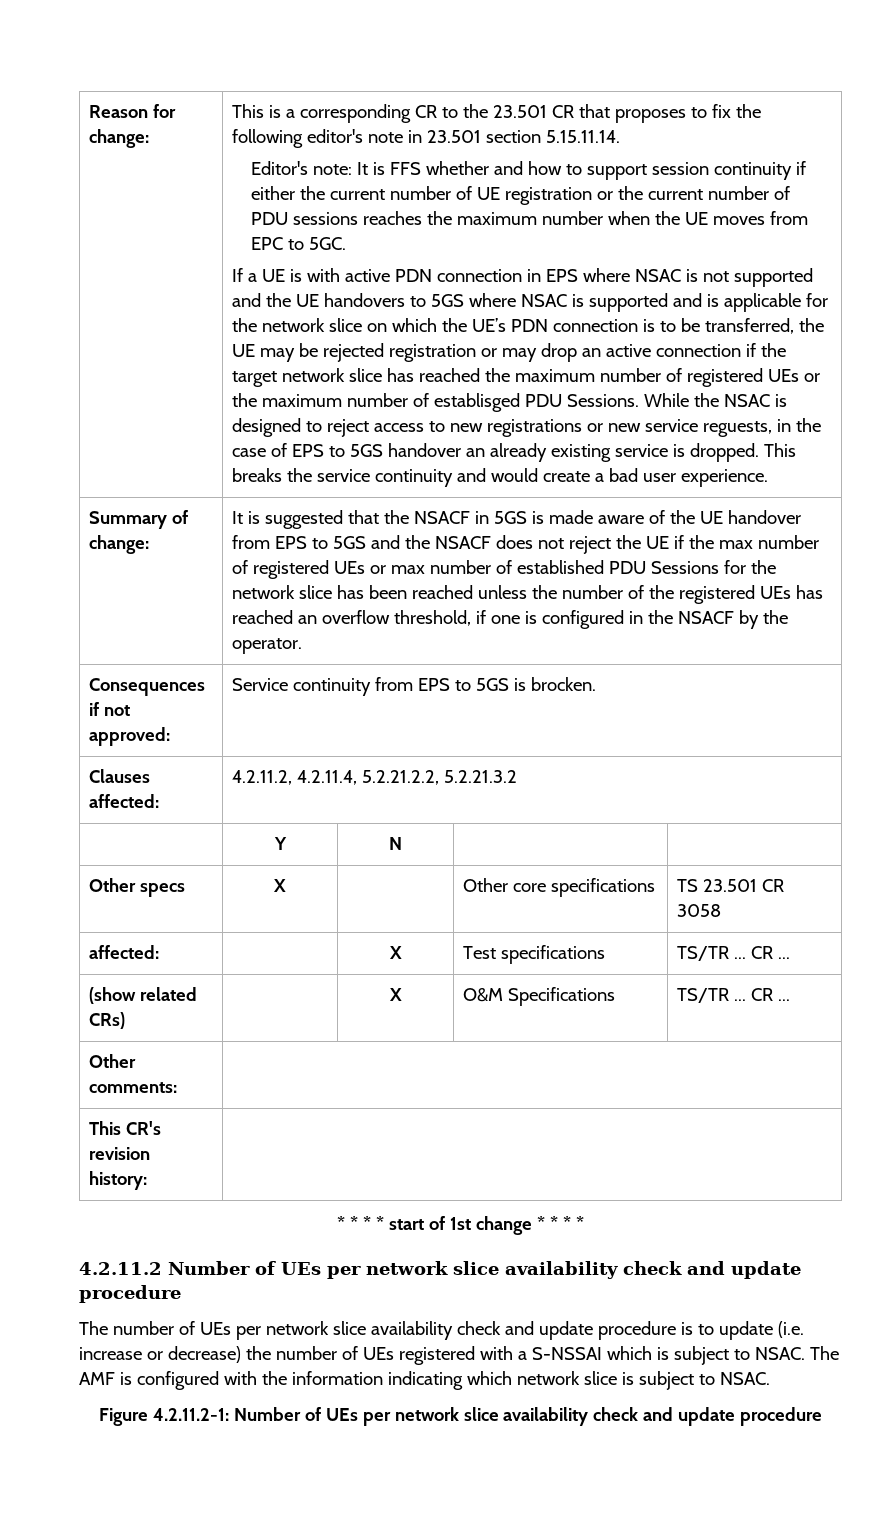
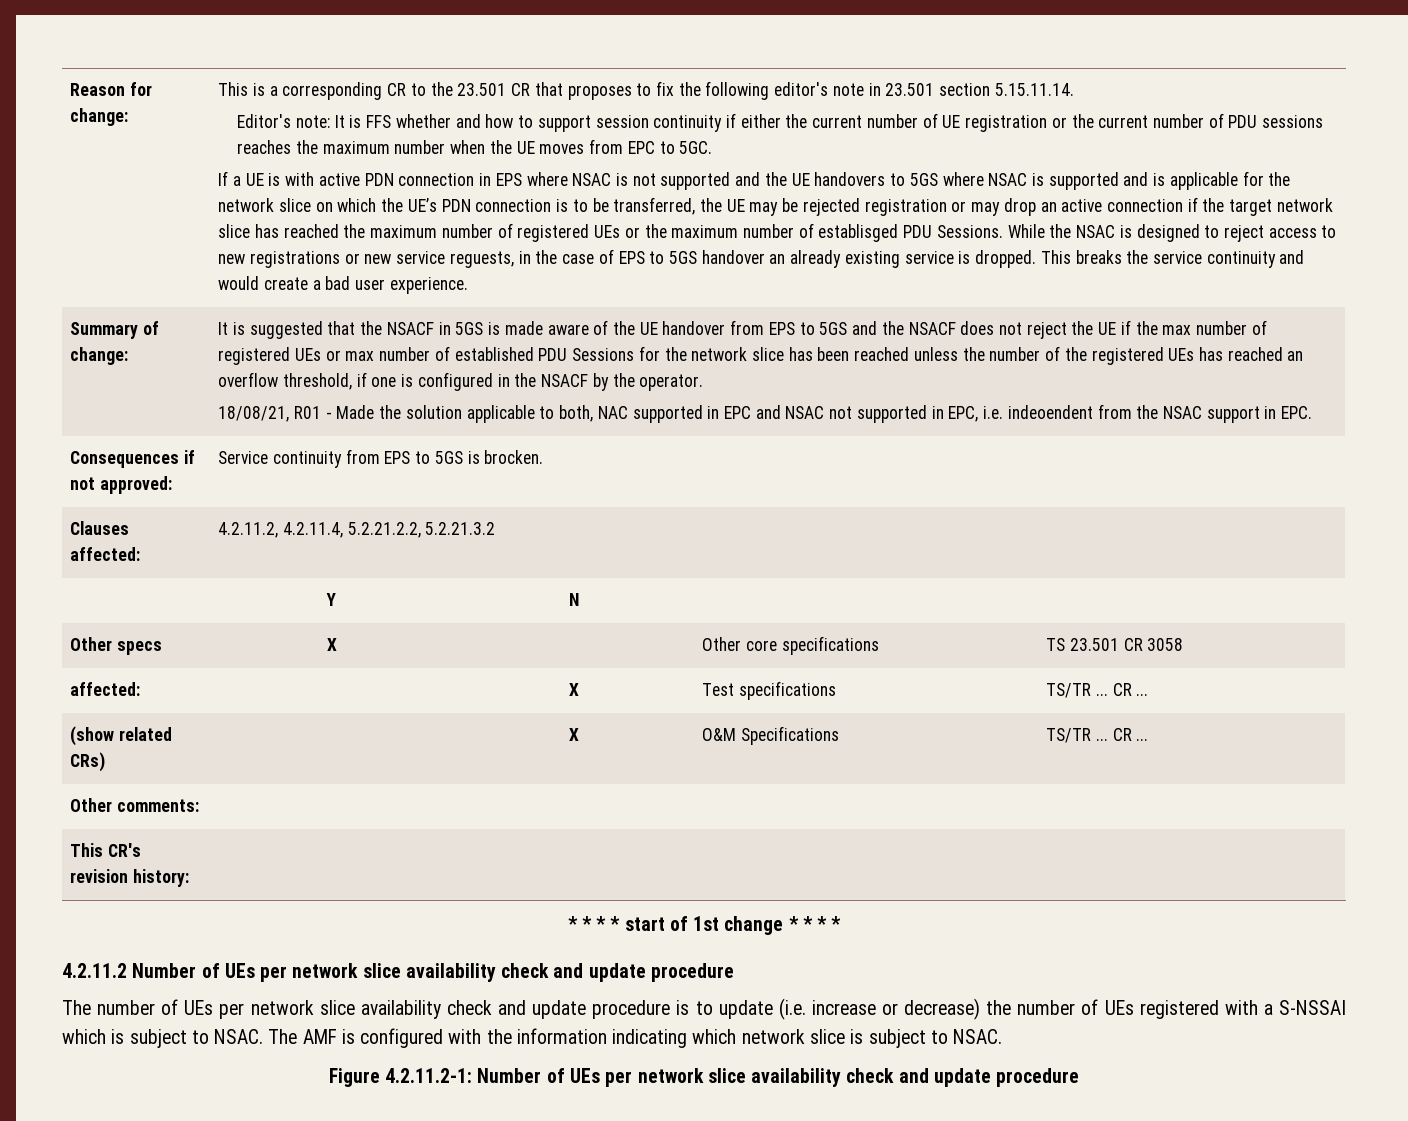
+ 18/08/21, R01 - Made the solution applicable to both, NAC supported in EPC and NSAC not supported in EPC, i.e. indeoendent from the NSAC support in EPC.

